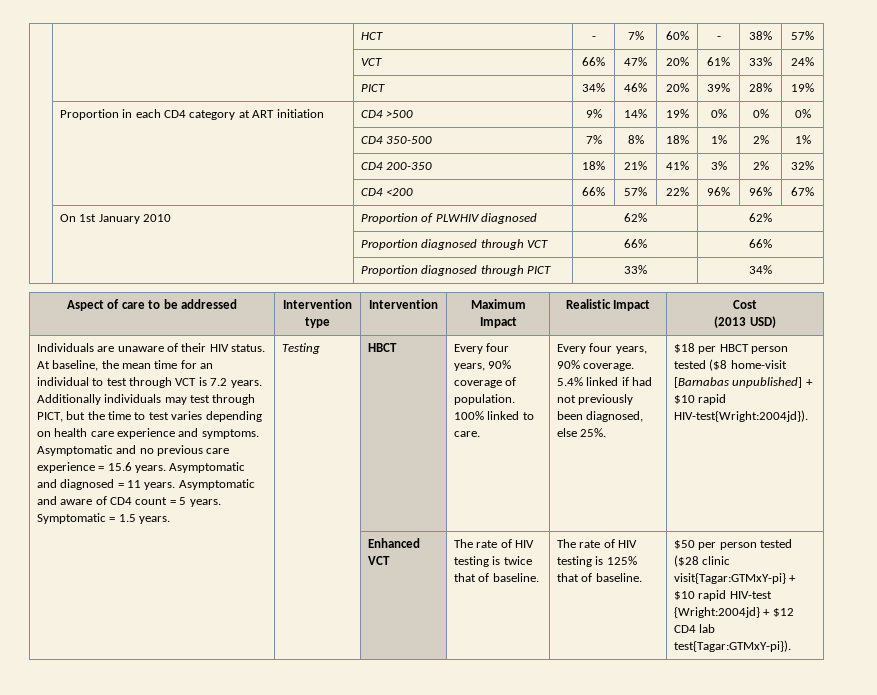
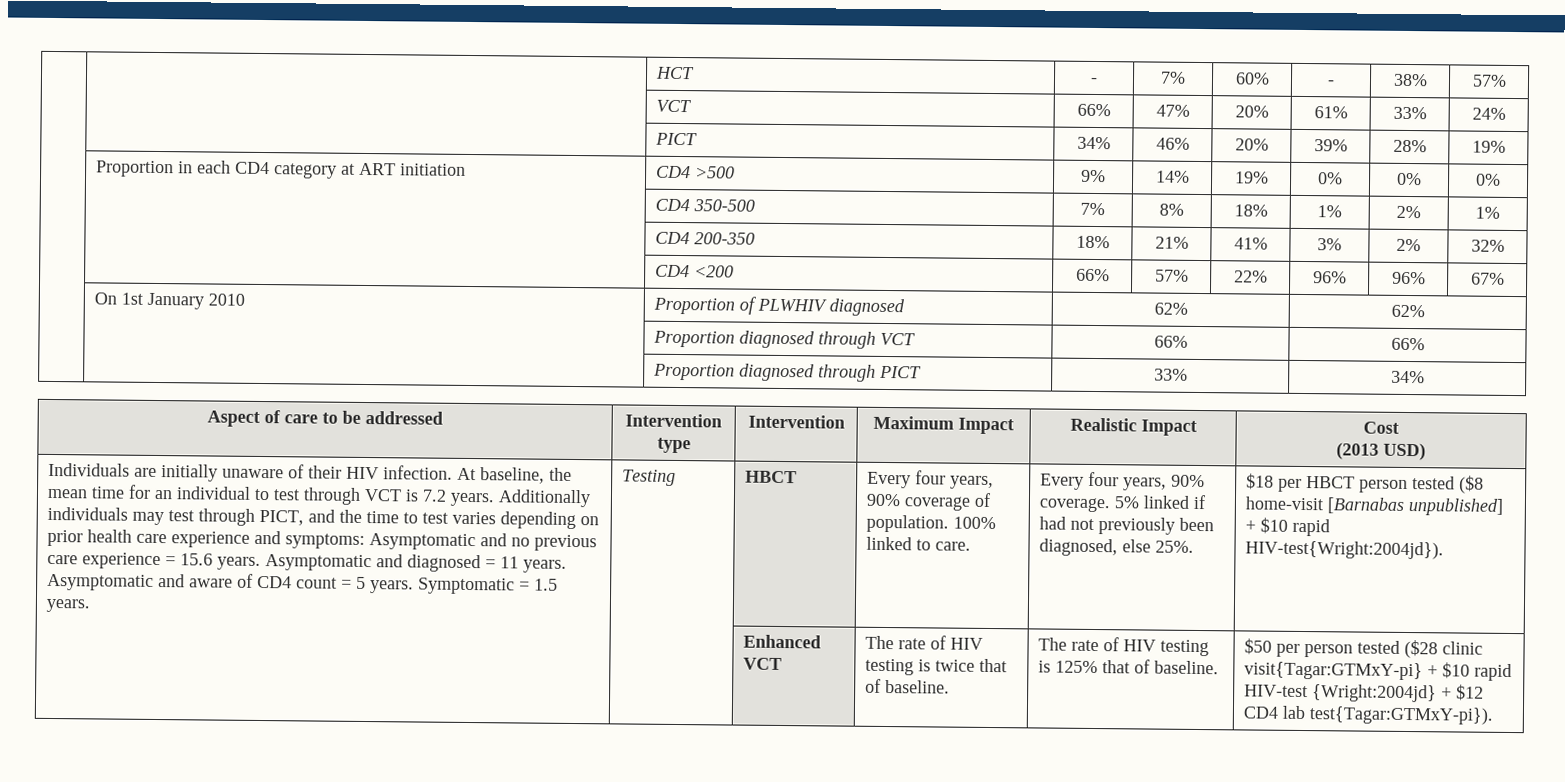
- Individuals are unaware of their HIV status.
+ Individuals are initially unaware of their HIV infection.
- Additionally individuals may test through PICT, but the time to test varies depending on health care experience and symptoms. Asymptomatic and no previous care experience = 15.6 years.
+ Additionally individuals may test through PICT, and the time to test varies depending on prior health care experience and symptoms: Asymptomatic and no previous care experience = 15.6 years.
- 5.4% linked if had not previously been diagnosed, else 25%.
+ 5% linked if had not previously been diagnosed, else 25%.

